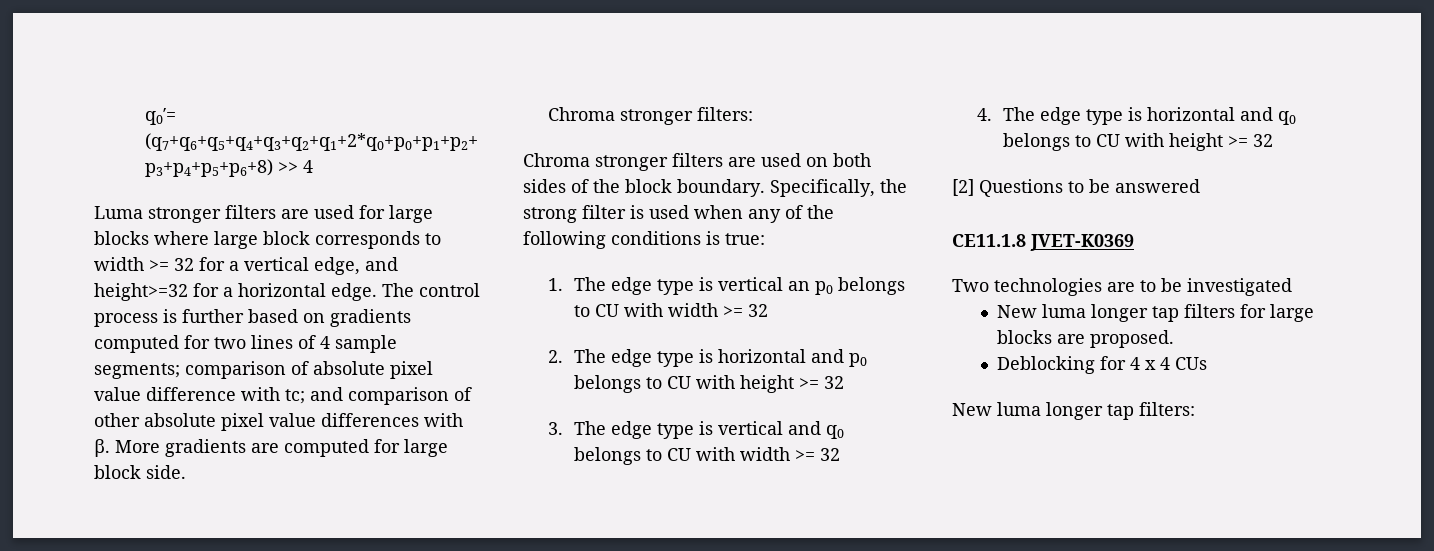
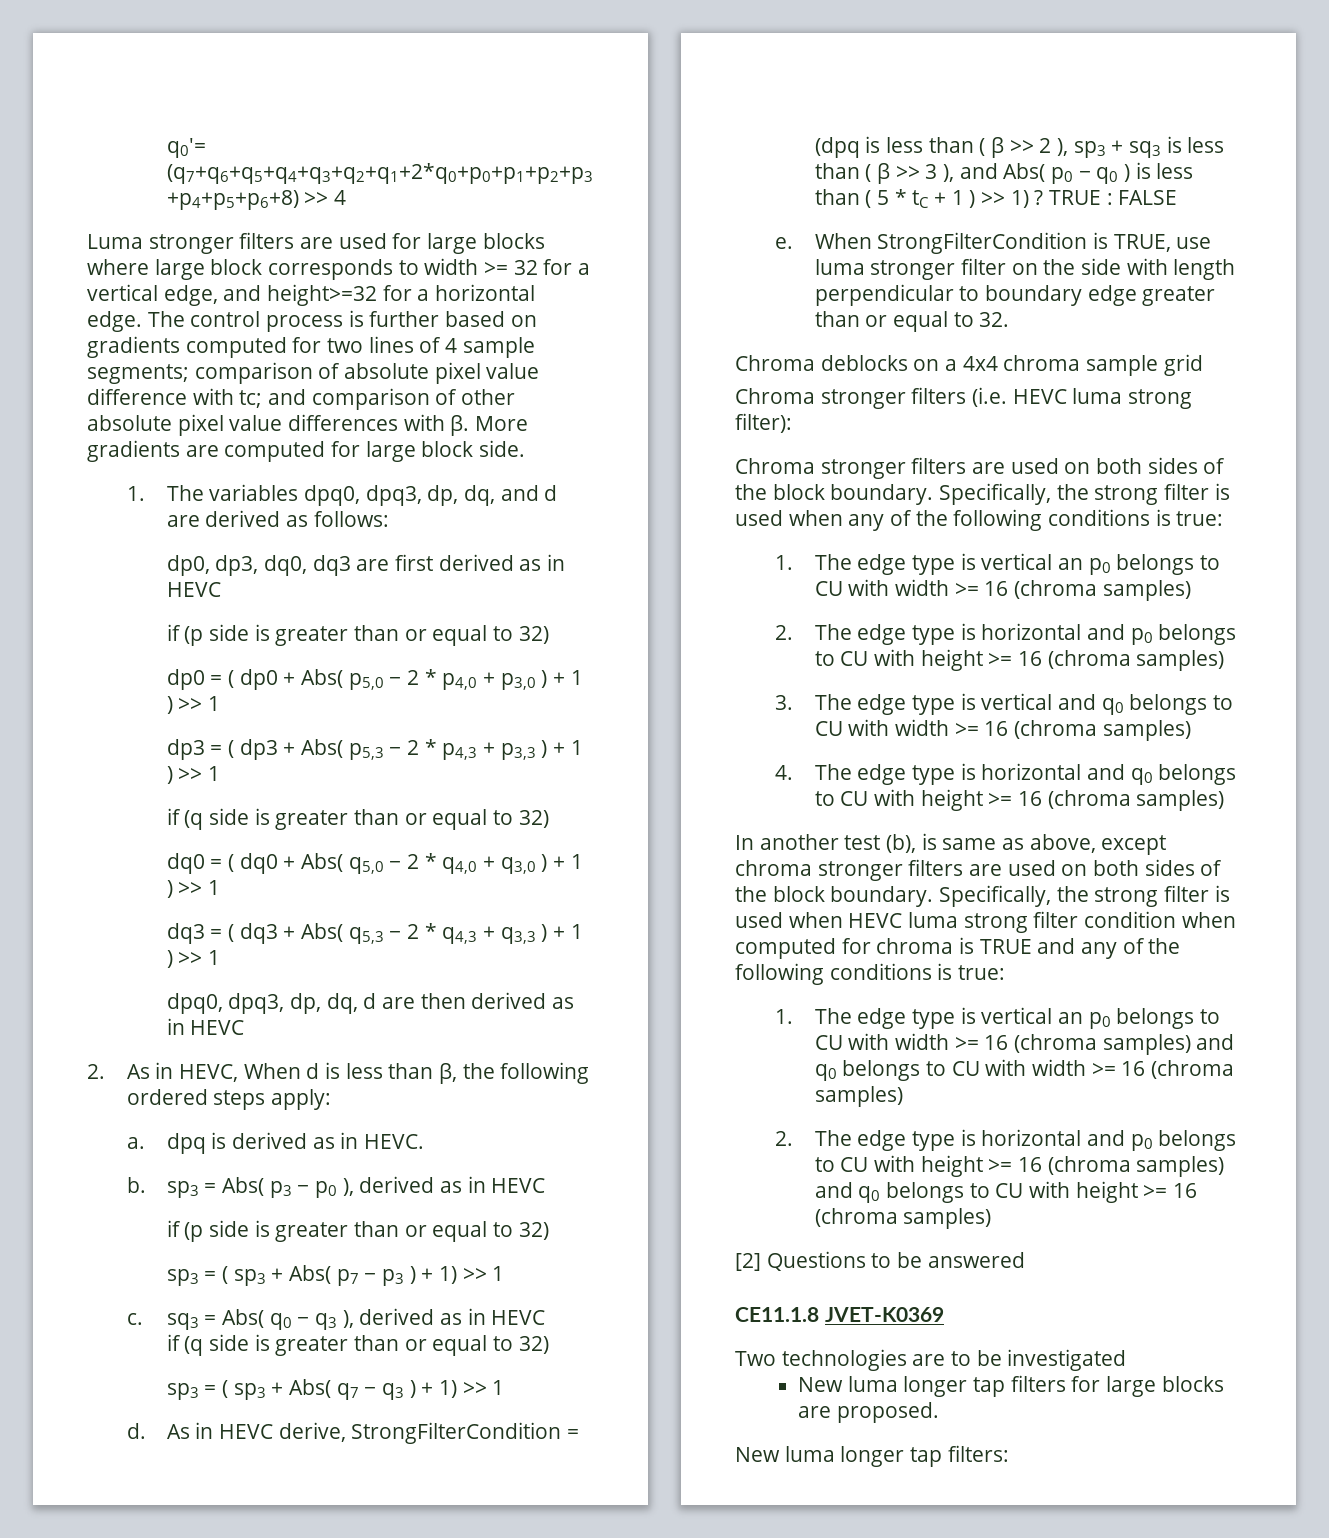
- Chroma stronger filters:
+ 1. The variables dpq0, dpq3, dp, dq, and d are derived as follows:
+ dp0, dp3, dq0, dq3 are first derived as in HEVC
+ if (p side is greater than or equal to 32)
+ dp0 = ( dp0 + Abs( p5,0 − 2 * p4,0 + p3,0 ) + 1 ) >> 1
+ dp3 = ( dp3 + Abs( p5,3 − 2 * p4,3 + p3,3 ) + 1 ) >> 1
+ if (q side is greater than or equal to 32)
+ dq0 = ( dq0 + Abs( q5,0 − 2 * q4,0 + q3,0 ) + 1 ) >> 1
+ dq3 = ( dq3 + Abs( q5,3 − 2 * q4,3 + q3,3 ) + 1 ) >> 1
+ dpq0, dpq3, dp, dq, d are then derived as in HEVC
+ 2. As in HEVC, When d is less than β, the following ordered steps apply:
+ a. dpq is derived as in HEVC.
+ b. sp3 = Abs( p3 − p0 ), derived as in HEVC
+ if (p side is greater than or equal to 32)
+ sp3 = ( sp3 + Abs( p7 − p3 ) + 1) >> 1
+ c. sq3 = Abs( q0 − q3 ), derived as in HEVC
+ if (q side is greater than or equal to 32)
+ sp3 = ( sp3 + Abs( q7 − q3 ) + 1) >> 1
+ d. As in HEVC derive, StrongFilterCondition = (dpq is less than ( β >> 2 ), sp3 + sq3 is less than ( β >> 3 ), and Abs( p0 − q0 ) is less than ( 5 * tC + 1 ) >> 1) ? TRUE : FALSE
+ e. When StrongFilterCondition is TRUE, use luma stronger filter on the side with length perpendicular to boundary edge greater than or equal to 32.
+ Chroma deblocks on a 4x4 chroma sample grid
+ Chroma stronger filters (i.e. HEVC luma strong filter):
  Specifically, the strong filter is used when any of the following conditions is true:
- 1. The edge type is vertical an p0 belongs to CU with width >= 32
- 2. The edge type is horizontal and p0 belongs to CU with height >= 32
+ 1. The edge type is vertical an p0 belongs to CU with width >= 16 (chroma samples)
+ 2. The edge type is horizontal and p0 belongs to CU with height >= 16 (chroma samples)
- 3. The edge type is vertical and q0 belongs to CU with width >= 32
+ 3. The edge type is vertical and q0 belongs to CU with width >= 16 (chroma samples)
- 4. The edge type is horizontal and q0 belongs to CU with height >= 32
+ 4. The edge type is horizontal and q0 belongs to CU with height >= 16 (chroma samples)
+ In another test (b), is same as above, except chroma stronger filters are used on both sides of the block boundary. Specifically, the strong filter is used when HEVC luma strong filter condition when computed for chroma is TRUE and any of the following conditions is true:
+ 1. The edge type is vertical an p0 belongs to CU with width >= 16 (chroma samples) and q0 belongs to CU with width >= 16 (chroma samples)
+ 2. The edge type is horizontal and p0 belongs to CU with height >= 16 (chroma samples) and q0 belongs to CU with height >= 16 (chroma samples)
- Deblocking for 4 x 4 CUs

